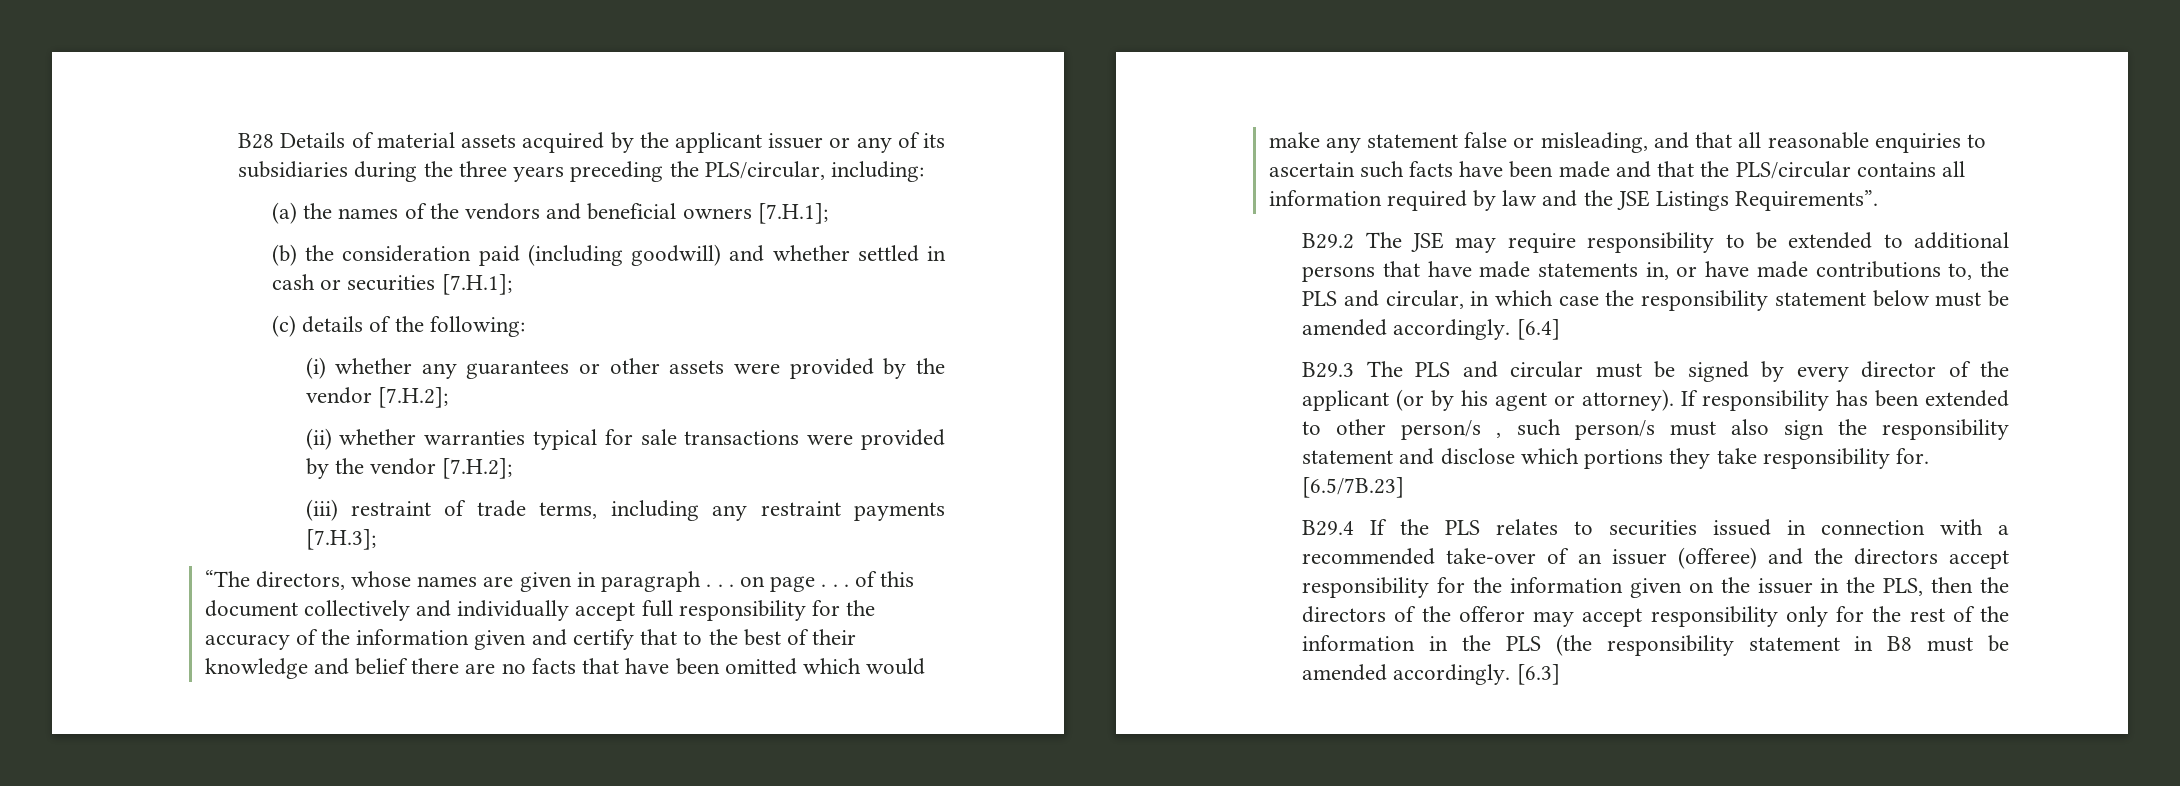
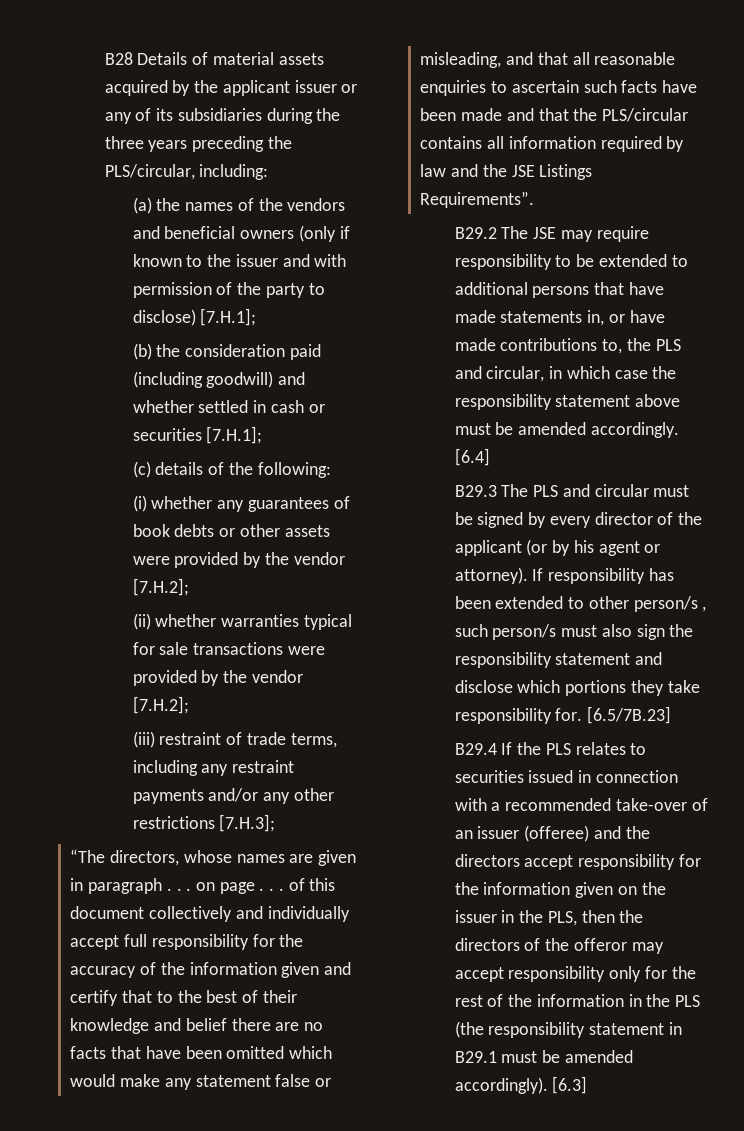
- (a) the names of the vendors and beneficial owners [7.H.1];
+ (a) the names of the vendors and beneficial owners (only if known to the issuer and with permission of the party to disclose) [7.H.1];
- (i) whether any guarantees or other assets were provided by the vendor [7.H.2];
+ (i) whether any guarantees of book debts or other assets were provided by the vendor [7.H.2];
- (iii) restraint of trade terms, including any restraint payments [7.H.3];
+ (iii) restraint of trade terms, including any restraint payments and/or any other restrictions [7.H.3];
- B29.2 The JSE may require responsibility to be extended to additional persons that have made statements in, or have made contributions to, the PLS and circular, in which case the responsibility statement below must be amended accordingly.
+ B29.2 The JSE may require responsibility to be extended to additional persons that have made statements in, or have made contributions to, the PLS and circular, in which case the responsibility statement above must be amended accordingly.
- B29.4 If the PLS relates to securities issued in connection with a recommended take-over of an issuer (offeree) and the directors accept responsibility for the information given on the issuer in the PLS, then the directors of the offeror may accept responsibility only for the rest of the information in the PLS (the responsibility statement in B8 must be amended accordingly.
+ B29.4 If the PLS relates to securities issued in connection with a recommended take-over of an issuer (offeree) and the directors accept responsibility for the information given on the issuer in the PLS, then the directors of the offeror may accept responsibility only for the rest of the information in the PLS (the responsibility statement in B29.1 must be amended accordingly).

